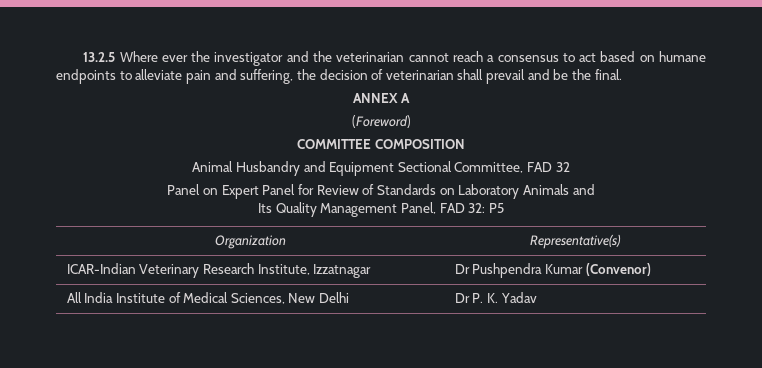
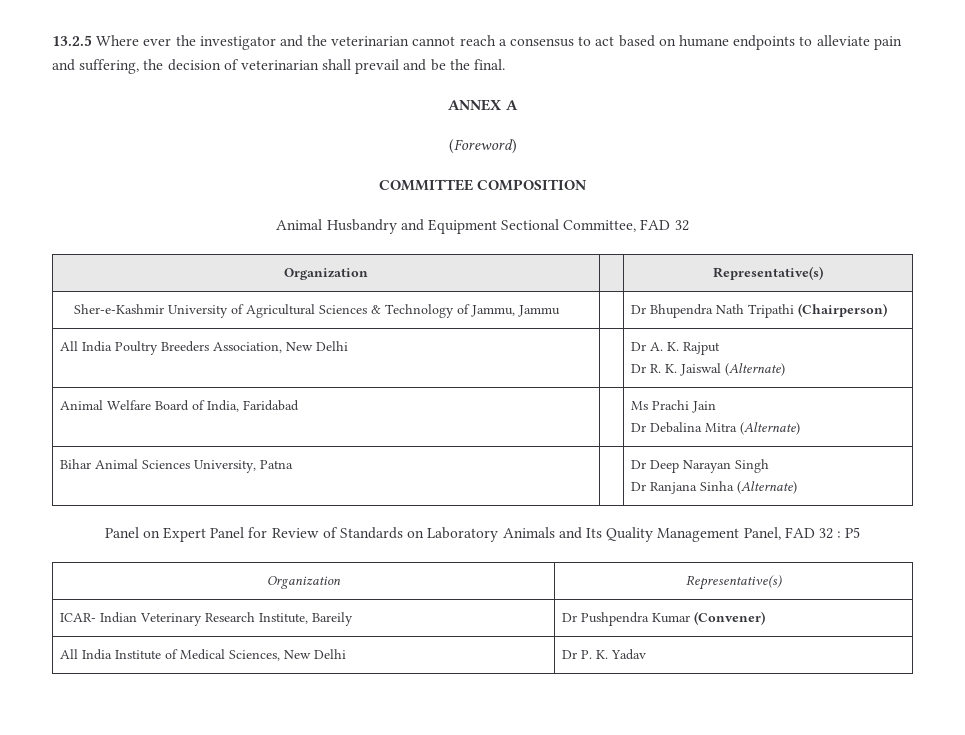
+ Organization | | Representative(s)
+ Sher-e-Kashmir University of Agricultural Sciences & Technology of Jammu, Jammu | | Dr Bhupendra Nath Tripathi (Chairperson)
+ All India Poultry Breeders Association, New Delhi | | Dr A. K. Rajput
+ Dr R. K. Jaiswal (Alternate)
+ Animal Welfare Board of India, Faridabad | | Ms Prachi Jain
+ Dr Debalina Mitra (Alternate)
+ Bihar Animal Sciences University, Patna | | Dr Deep Narayan Singh
+ Dr Ranjana Sinha (Alternate)
- Panel on Expert Panel for Review of Standards on Laboratory Animals and
- Its Quality Management Panel, FAD 32: P5
+ Panel on Expert Panel for Review of Standards on Laboratory Animals and Its Quality Management Panel, FAD 32 : P5
- ICAR-Indian Veterinary Research Institute, Izzatnagar | Dr Pushpendra Kumar (Convenor)
+ ICAR- Indian Veterinary Research Institute, Bareily | Dr Pushpendra Kumar (Convener)

